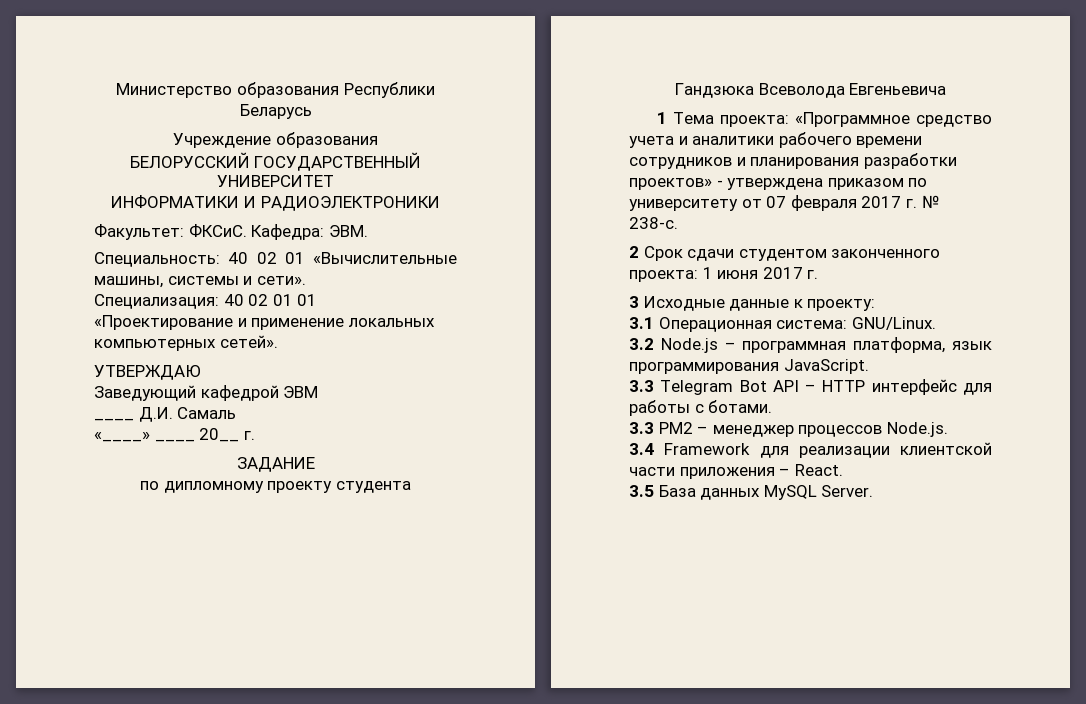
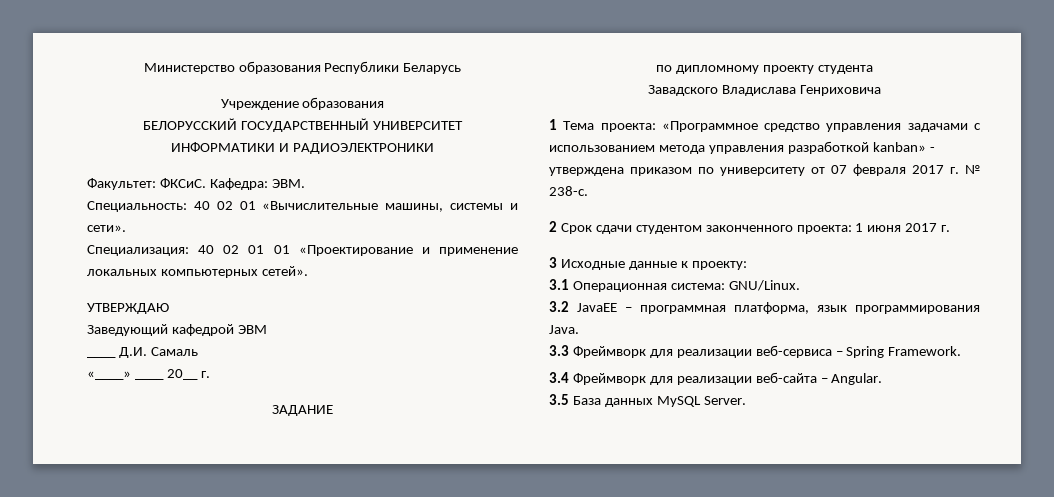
- Гандзюка Всеволода Евгеньевича
+ Завадского Владислава Генриховича
- 1 Тема проекта: «Программное средство учета и аналитики рабочего времени сотрудников и планирования разработки проектов» - утверждена приказом по университету от 07 февраля 2017 г. № 238-с.
+ 1 Тема проекта: «Программное средство управления задачами с использованием метода управления разработкой kanban» - утверждена приказом по университету от 07 февраля 2017 г. № 238-с.
- 3.2 Node.js – программная платформа, язык программирования JavaScript.
- 3.3 Telegram Bot API – HTTP интерфейс для работы с ботами.
- 3.3 PM2 – менеджер процессов Node.js.
+ 3.2 JavaEE – программная платформа, язык программирования Java.
+ 3.3 Фреймворк для реализации веб-сервиса – Spring Framework.
- 3.4 Framework для реализации клиентской части приложения – React.
+ 3.4 Фреймворк для реализации веб-сайта – Angular.

